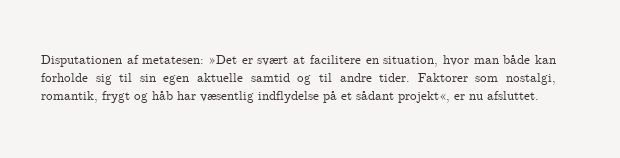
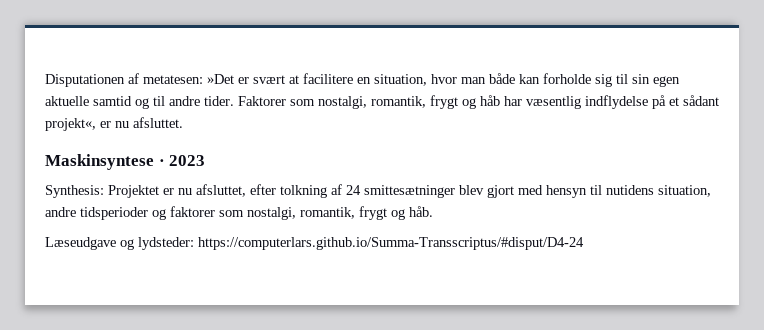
+ Maskinsyntese · 2023
+ Synthesis: Projektet er nu afsluttet, efter tolkning af 24 smittesætninger blev gjort med hensyn til nutidens situation, andre tidsperioder og faktorer som nostalgi, romantik, frygt og håb.
+ Læseudgave og lydsteder: https://computerlars.github.io/Summa-Transscriptus/#disput/D4-24

